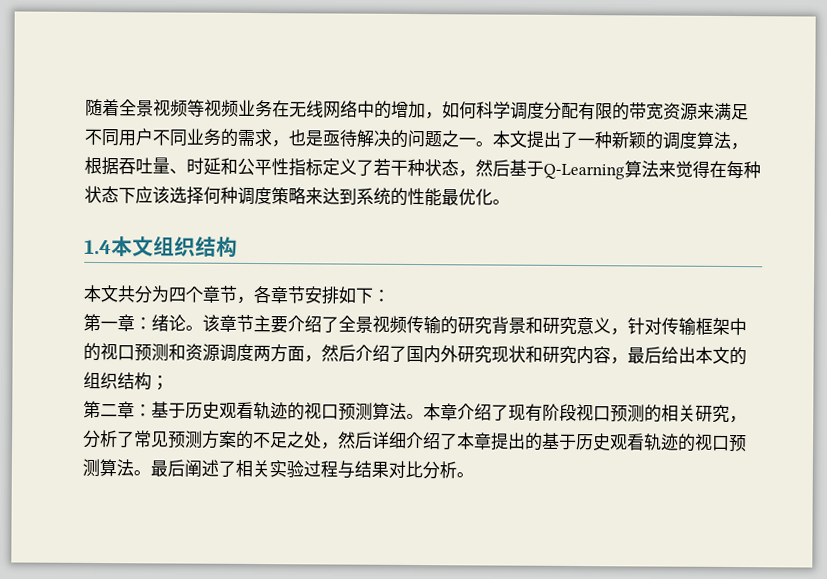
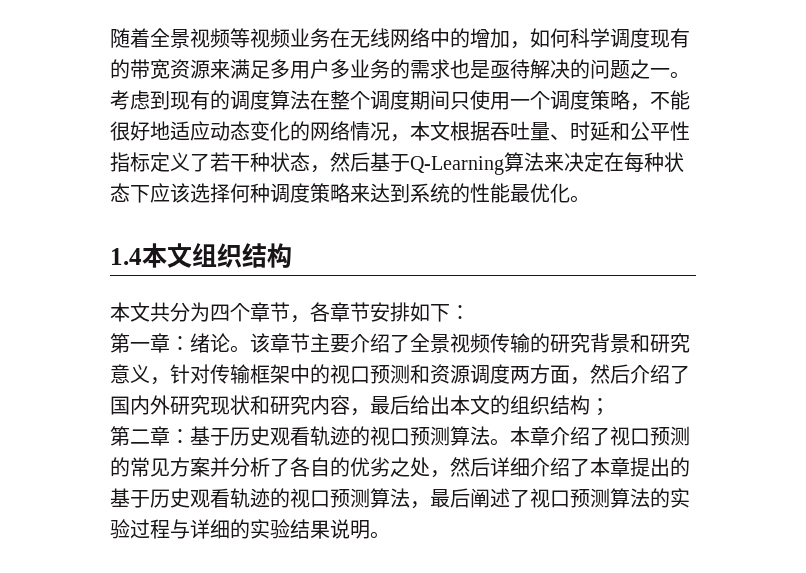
- 随着全景视频等视频业务在无线网络中的增加，如何科学调度分配有限的带宽资源来满足不同用户不同业务的需求，也是亟待解决的问题之一。
+ 随着全景视频等视频业务在无线网络中的增加，如何科学调度现有的带宽资源来满足多用户多业务的需求也是亟待解决的问题之一。
- 本文提出了一种新颖的调度算法，根据吞吐量、时延和公平性指标定义了若干种状态，然后基于Q-Learning算法来觉得在每种状态下应该选择何种调度策略来达到系统的性能最优化。
+ 考虑到现有的调度算法在整个调度期间只使用一个调度策略，不能很好地适应动态变化的网络情况，本文根据吞吐量、时延和公平性指标定义了若干种状态，然后基于Q-Learning算法来决定在每种状态下应该选择何种调度策略来达到系统的性能最优化。
- 本章介绍了现有阶段视口预测的相关研究，分析了常见预测方案的不足之处，然后详细介绍了本章提出的基于历史观看轨迹的视口预测算法。最后阐述了相关实验过程与结果对比分析。
+ 本章介绍了视口预测的常见方案并分析了各自的优劣之处，然后详细介绍了本章提出的基于历史观看轨迹的视口预测算法，最后阐述了视口预测算法的实验过程与详细的实验结果说明。

